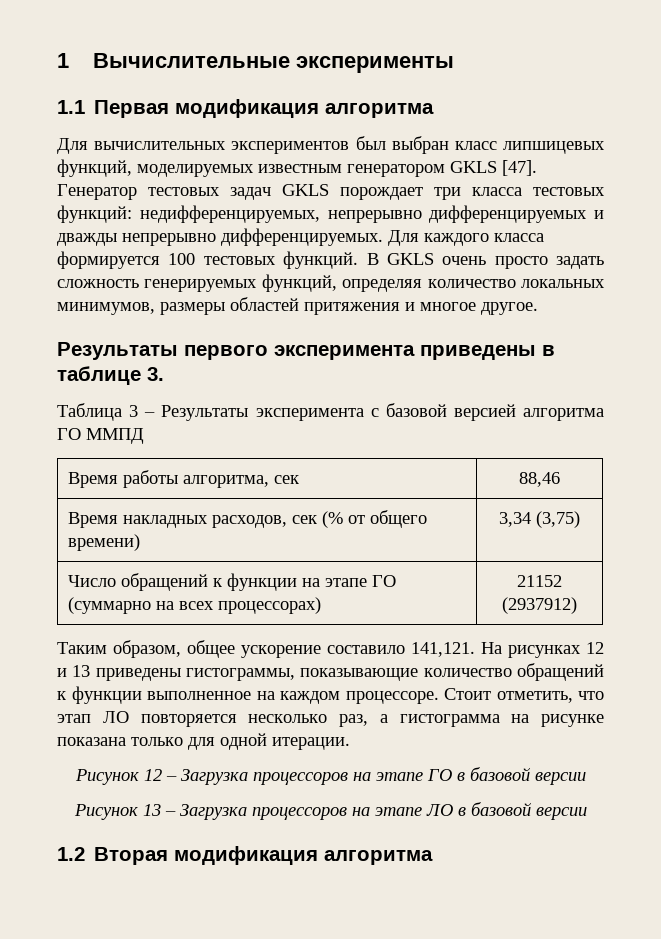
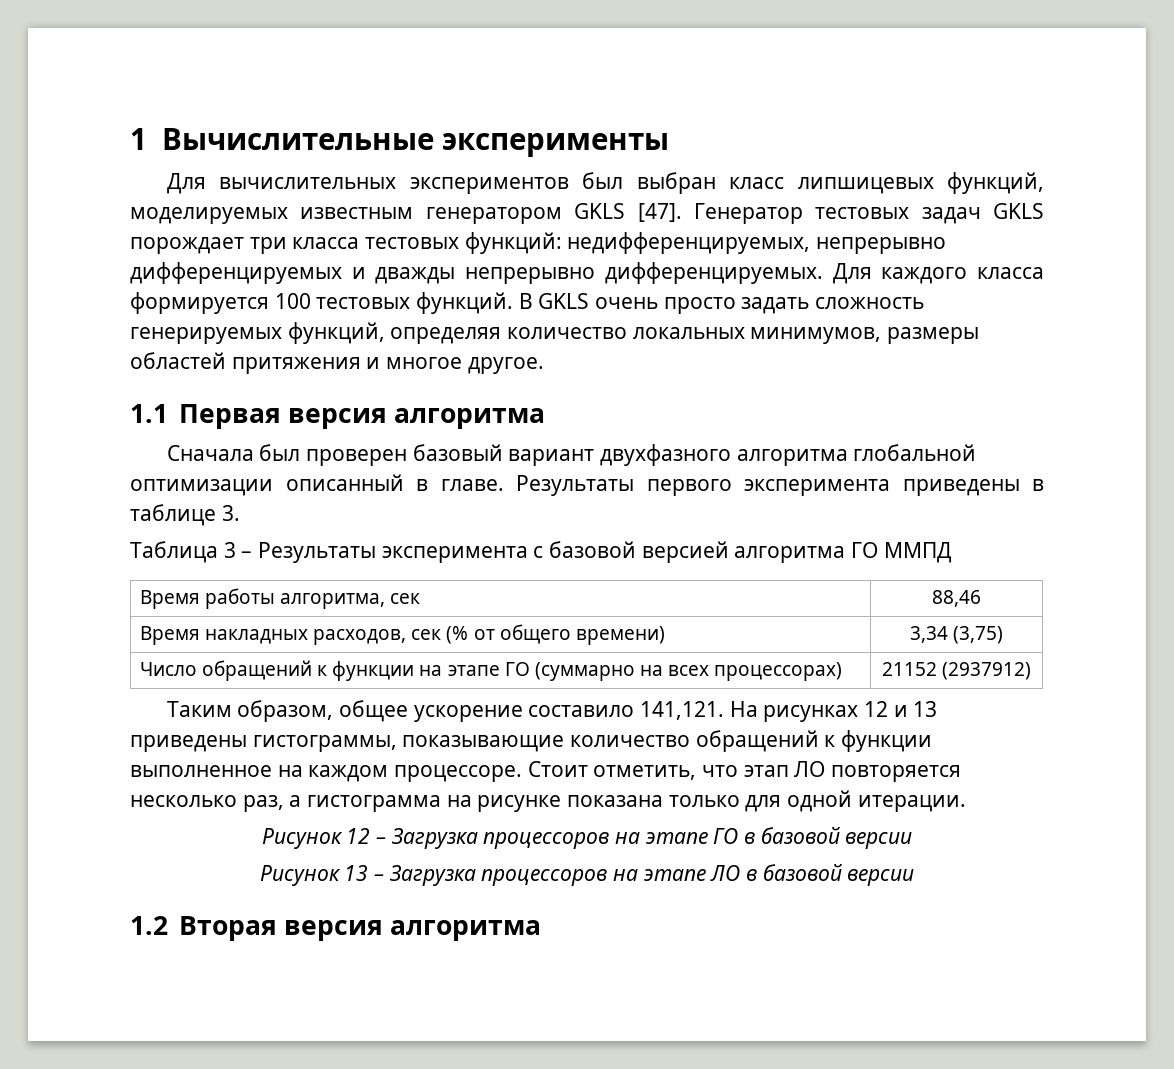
- 1.1 Первая модификация алгоритма
+ 1.1 Первая версия алгоритма
+ Сначала был проверен базовый вариант двухфазного алгоритма глобальной оптимизации описанный в главе.
- 1.2 Вторая модификация алгоритма
+ 1.2 Вторая версия алгоритма

